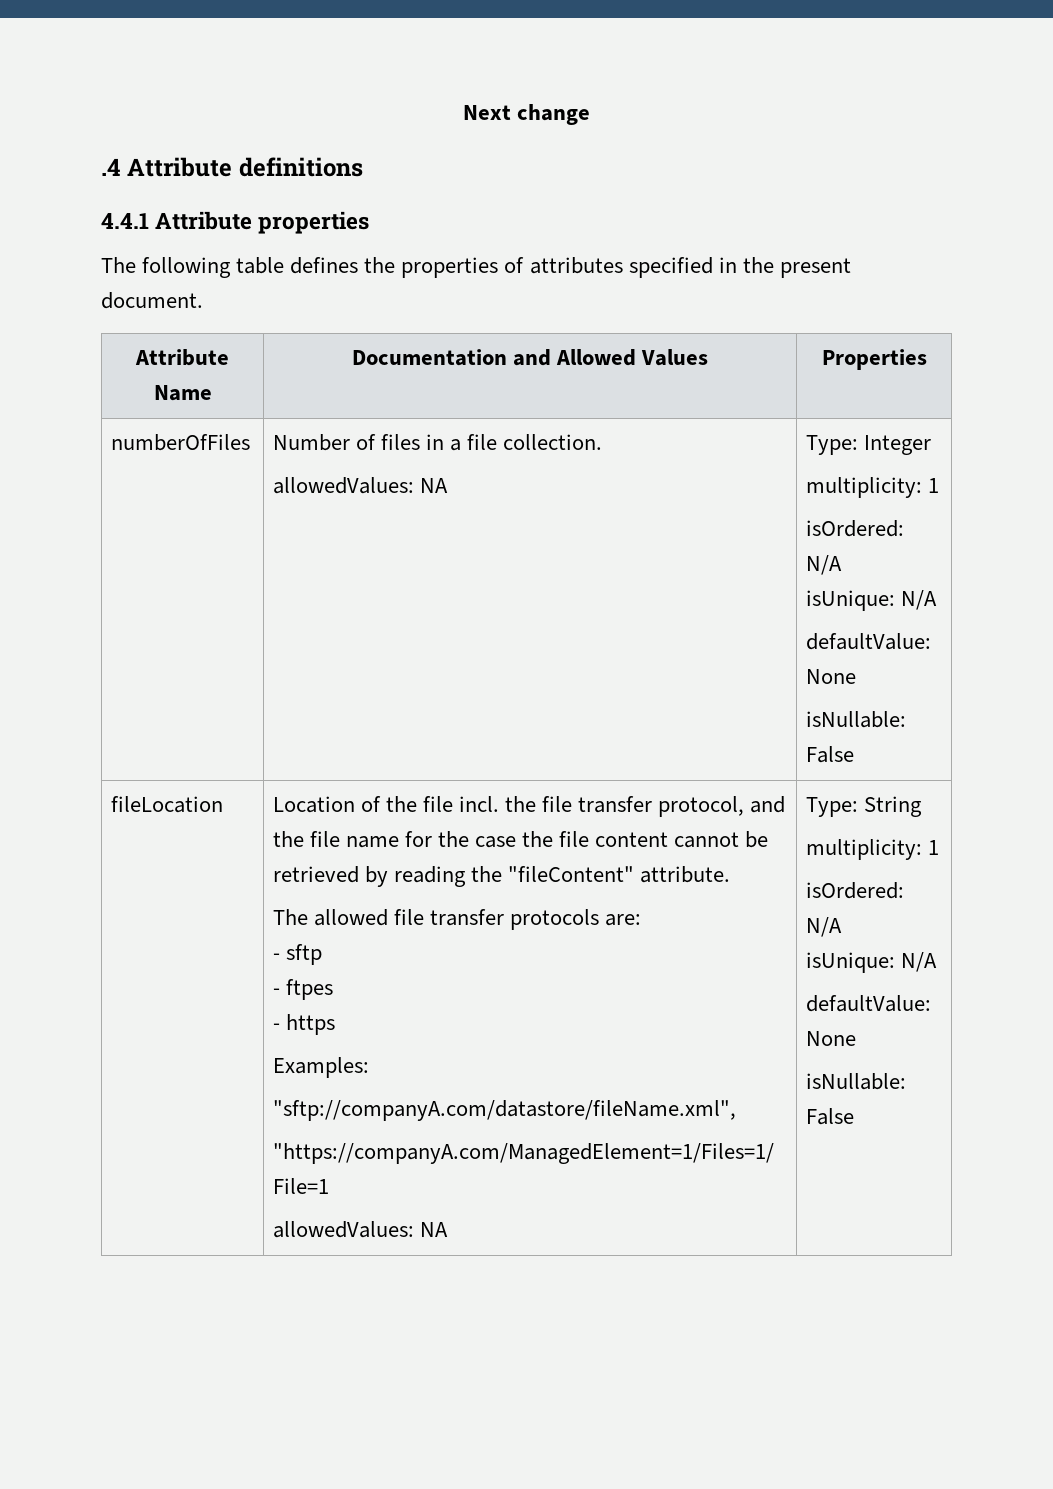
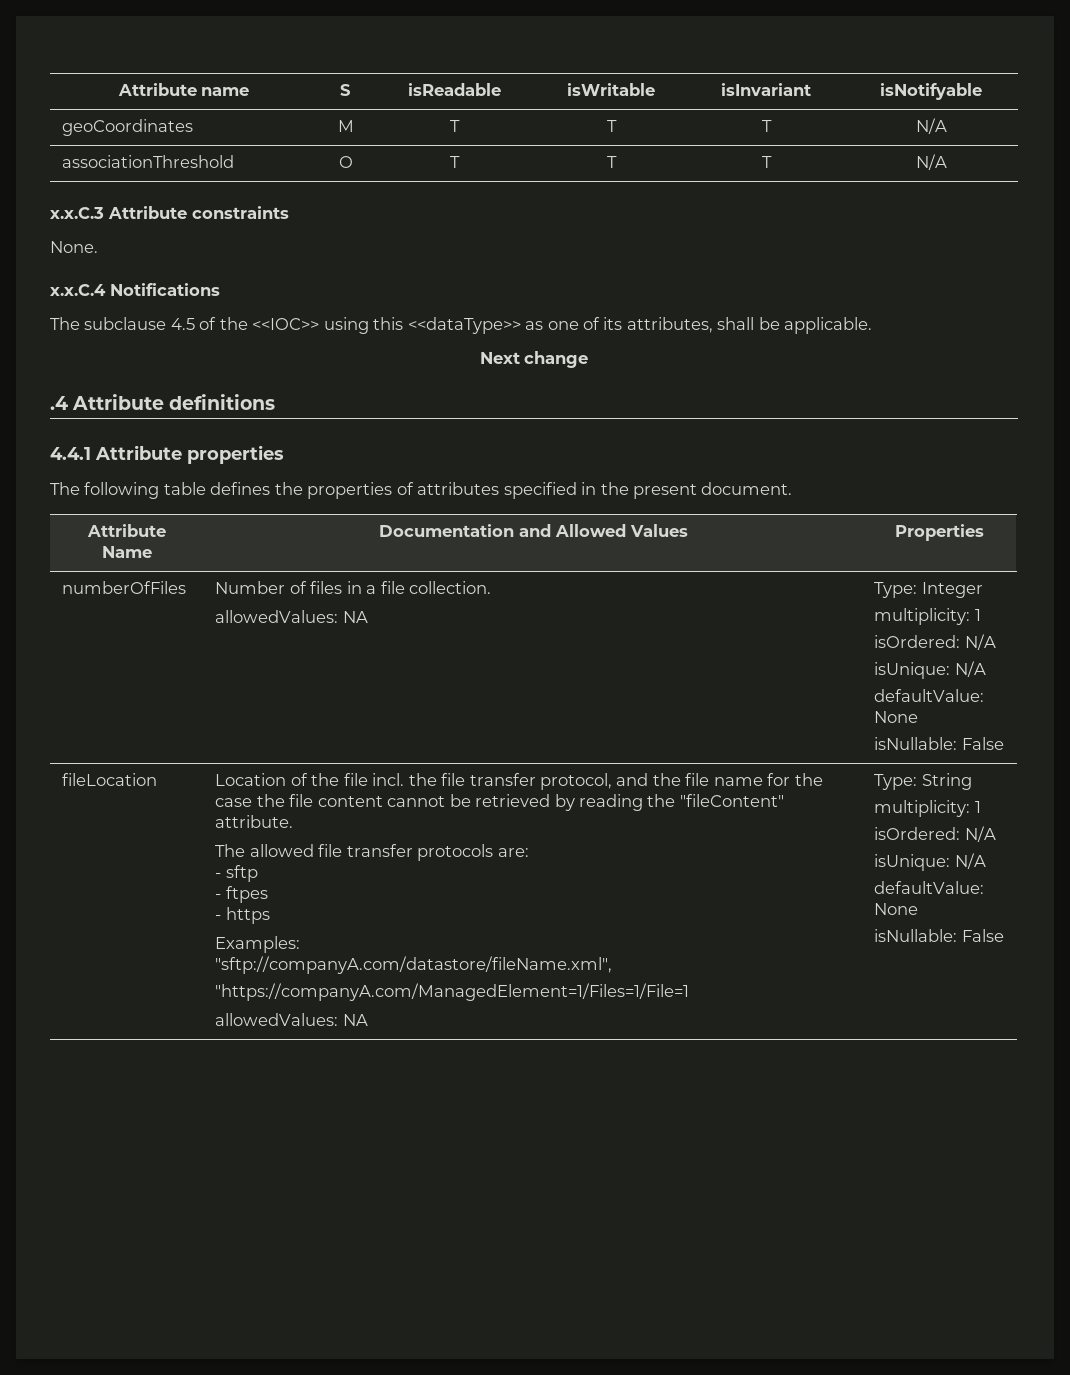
+ Attribute name | S | isReadable | isWritable | isInvariant | isNotifyable
+ geoCoordinates | M | T | T | T | N/A
+ associationThreshold | O | T | T | T | N/A
+ x.x.C.3 Attribute constraints
+ None.
+ x.x.C.4 Notifications
+ The subclause 4.5 of the <<IOC>> using this <<dataType>> as one of its attributes, shall be applicable.

